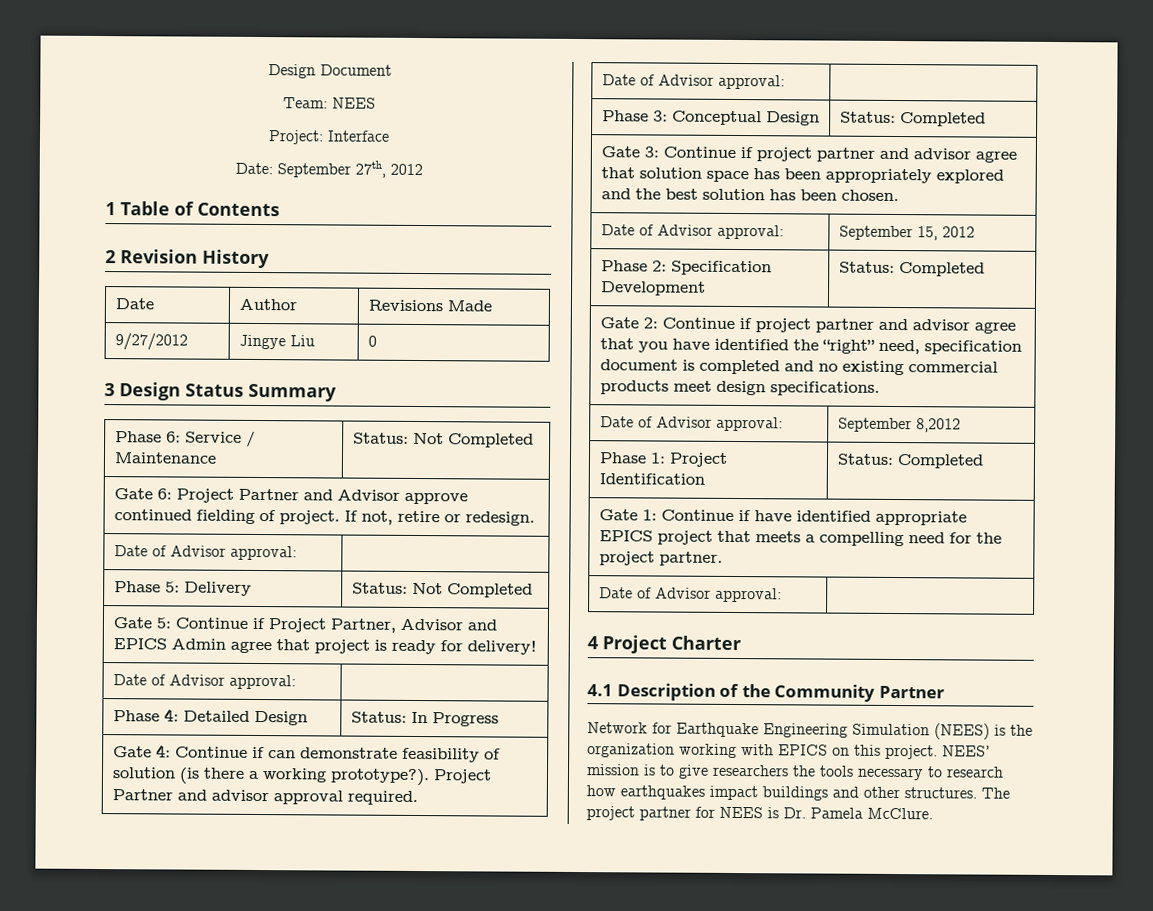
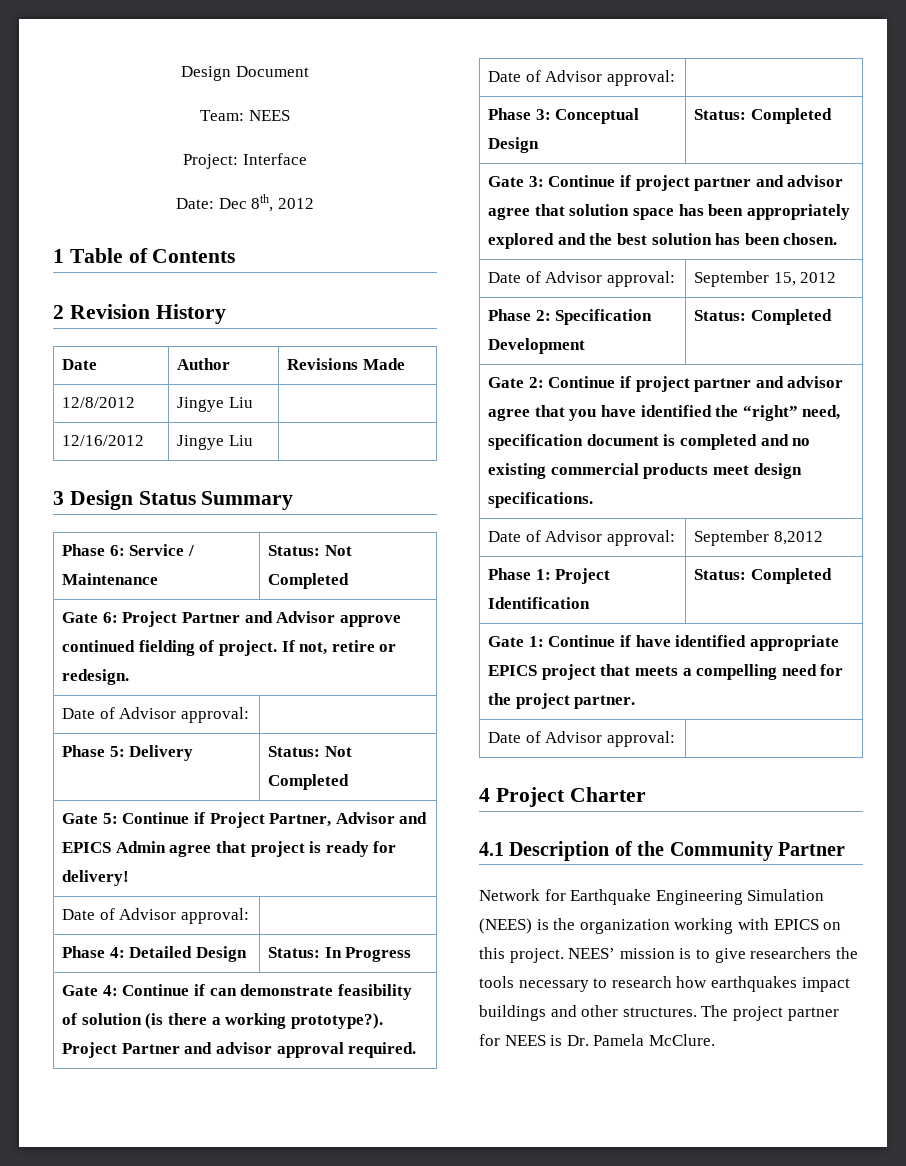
- Date: September 27th, 2012
+ Date: Dec 8th, 2012
- 9/27/2012 | Jingye Liu | 0
+ 12/8/2012 | Jingye Liu |
+ 12/16/2012 | Jingye Liu |

